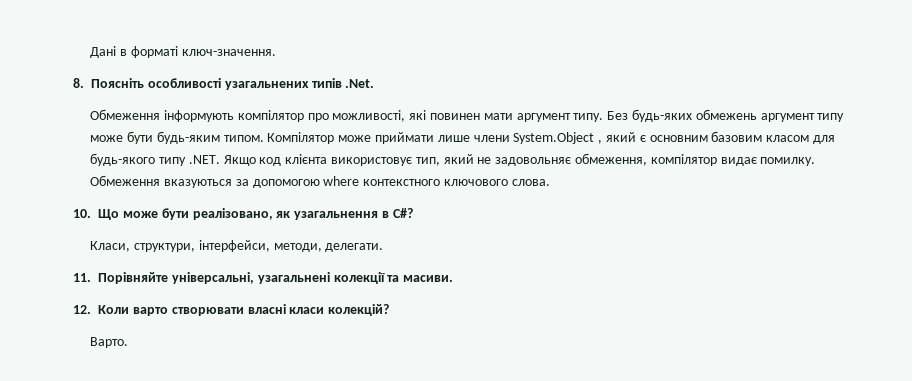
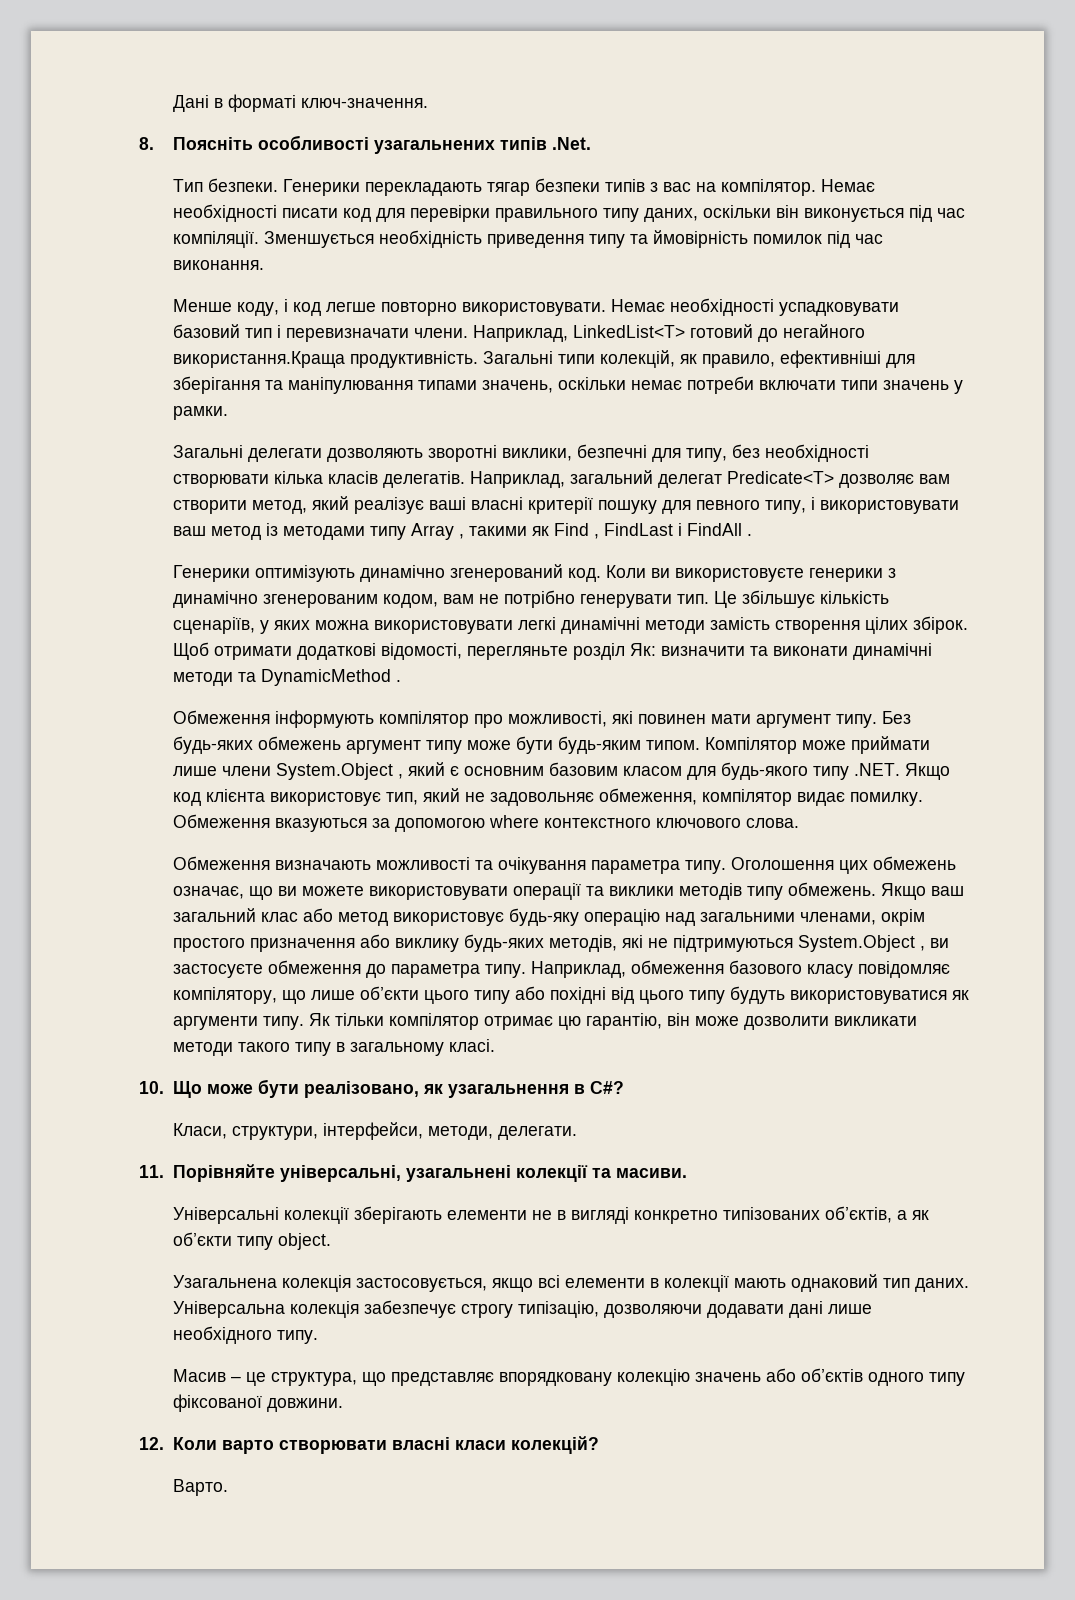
+ Тип безпеки. Генерики перекладають тягар безпеки типів з вас на компілятор. Немає необхідності писати код для перевірки правильного типу даних, оскільки він виконується під час компіляції. Зменшується необхідність приведення типу та ймовірність помилок під час виконання.
+ Менше коду, і код легше повторно використовувати. Немає необхідності успадковувати базовий тип і перевизначати члени. Наприклад, LinkedList<T> готовий до негайного використання.Краща продуктивність. Загальні типи колекцій, як правило, ефективніші для зберігання та маніпулювання типами значень, оскільки немає потреби включати типи значень у рамки.
+ Загальні делегати дозволяють зворотні виклики, безпечні для типу, без необхідності створювати кілька класів делегатів. Наприклад, загальний делегат Predicate<T> дозволяє вам створити метод, який реалізує ваші власні критерії пошуку для певного типу, і використовувати ваш метод із методами типу Array , такими як Find , FindLast і FindAll .
+ Генерики оптимізують динамічно згенерований код. Коли ви використовуєте генерики з динамічно згенерованим кодом, вам не потрібно генерувати тип. Це збільшує кількість сценаріїв, у яких можна використовувати легкі динамічні методи замість створення цілих збірок. Щоб отримати додаткові відомості, перегляньте розділ Як: визначити та виконати динамічні методи та DynamicMethod .
+ Обмеження визначають можливості та очікування параметра типу. Оголошення цих обмежень означає, що ви можете використовувати операції та виклики методів типу обмежень. Якщо ваш загальний клас або метод використовує будь-яку операцію над загальними членами, окрім простого призначення або виклику будь-яких методів, які не підтримуються System.Object , ви застосуєте обмеження до параметра типу. Наприклад, обмеження базового класу повідомляє компілятору, що лише об’єкти цього типу або похідні від цього типу будуть використовуватися як аргументи типу. Як тільки компілятор отримає цю гарантію, він може дозволити викликати методи такого типу в загальному класі.
+ Універсальні колекції зберігають елементи не в вигляді конкретно типізованих об’єктів, а як об’єкти типу object.
+ Узагальнена колекція застосовується, якщо всі елементи в колекції мають однаковий тип даних. Універсальна колекція забезпечує строгу типізацію, дозволяючи додавати дані лише необхідного типу.
+ Масив – це структура, що представляє впорядковану колекцію значень або об’єктів одного типу фіксованої довжини.

